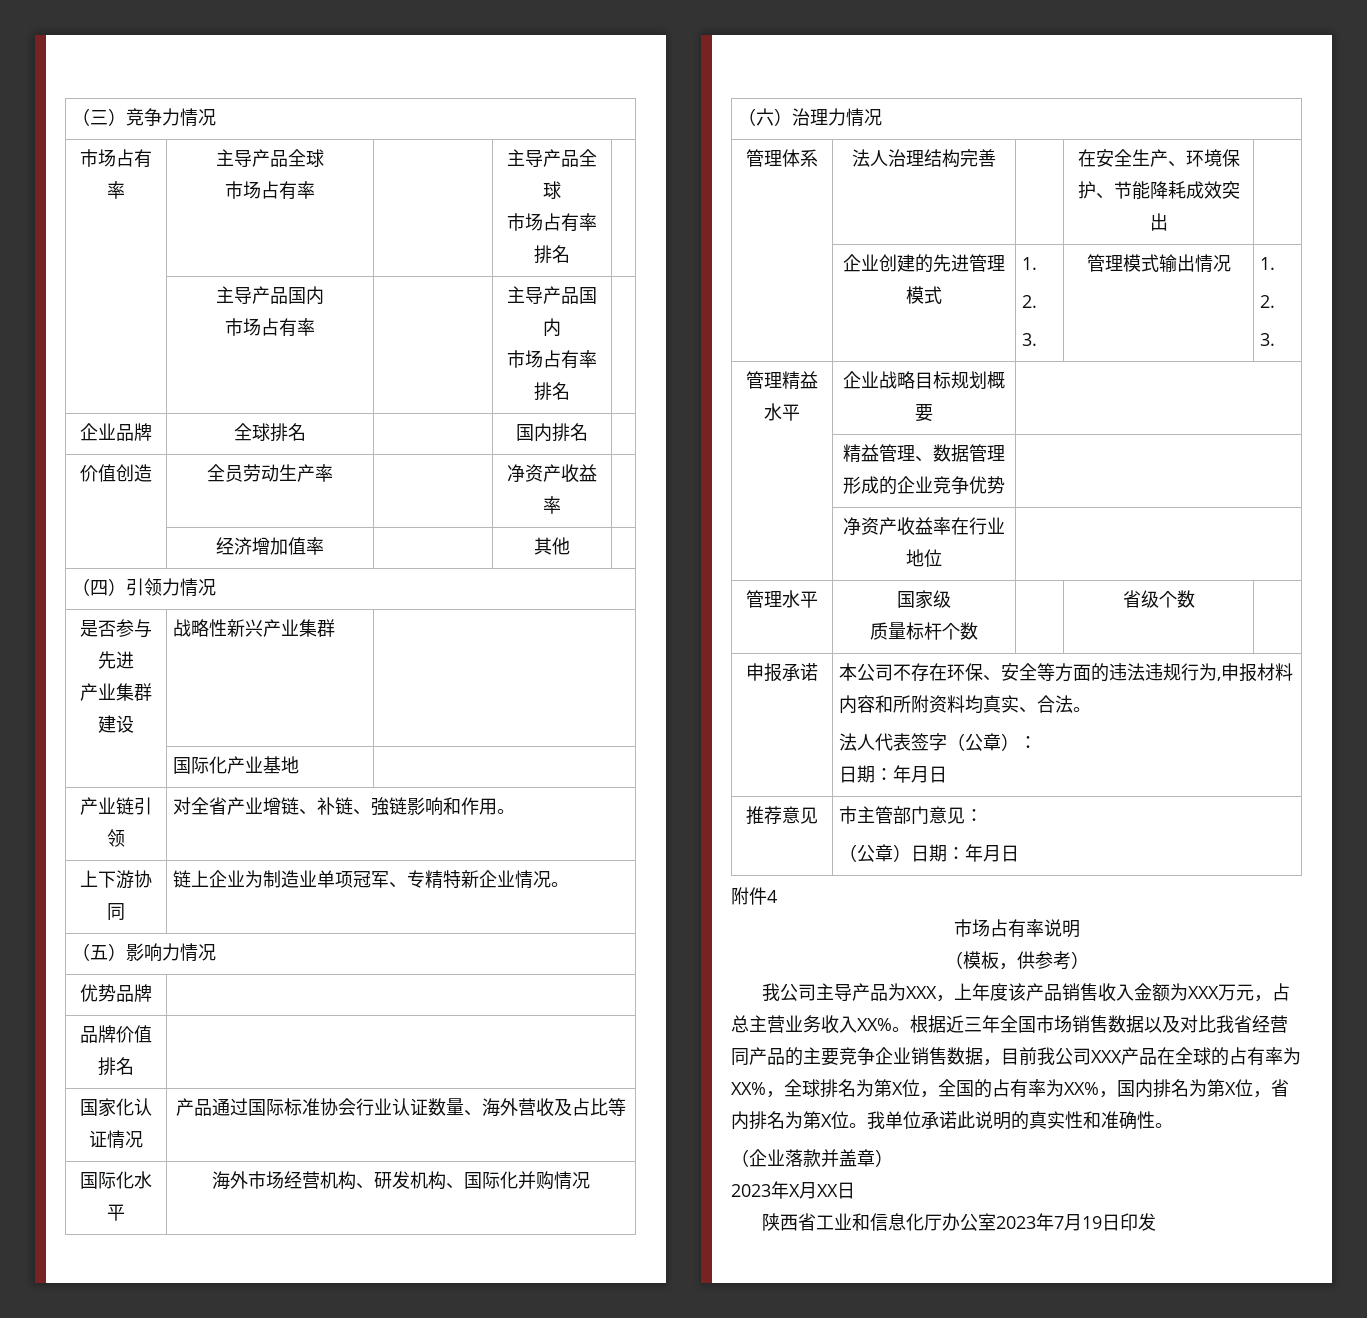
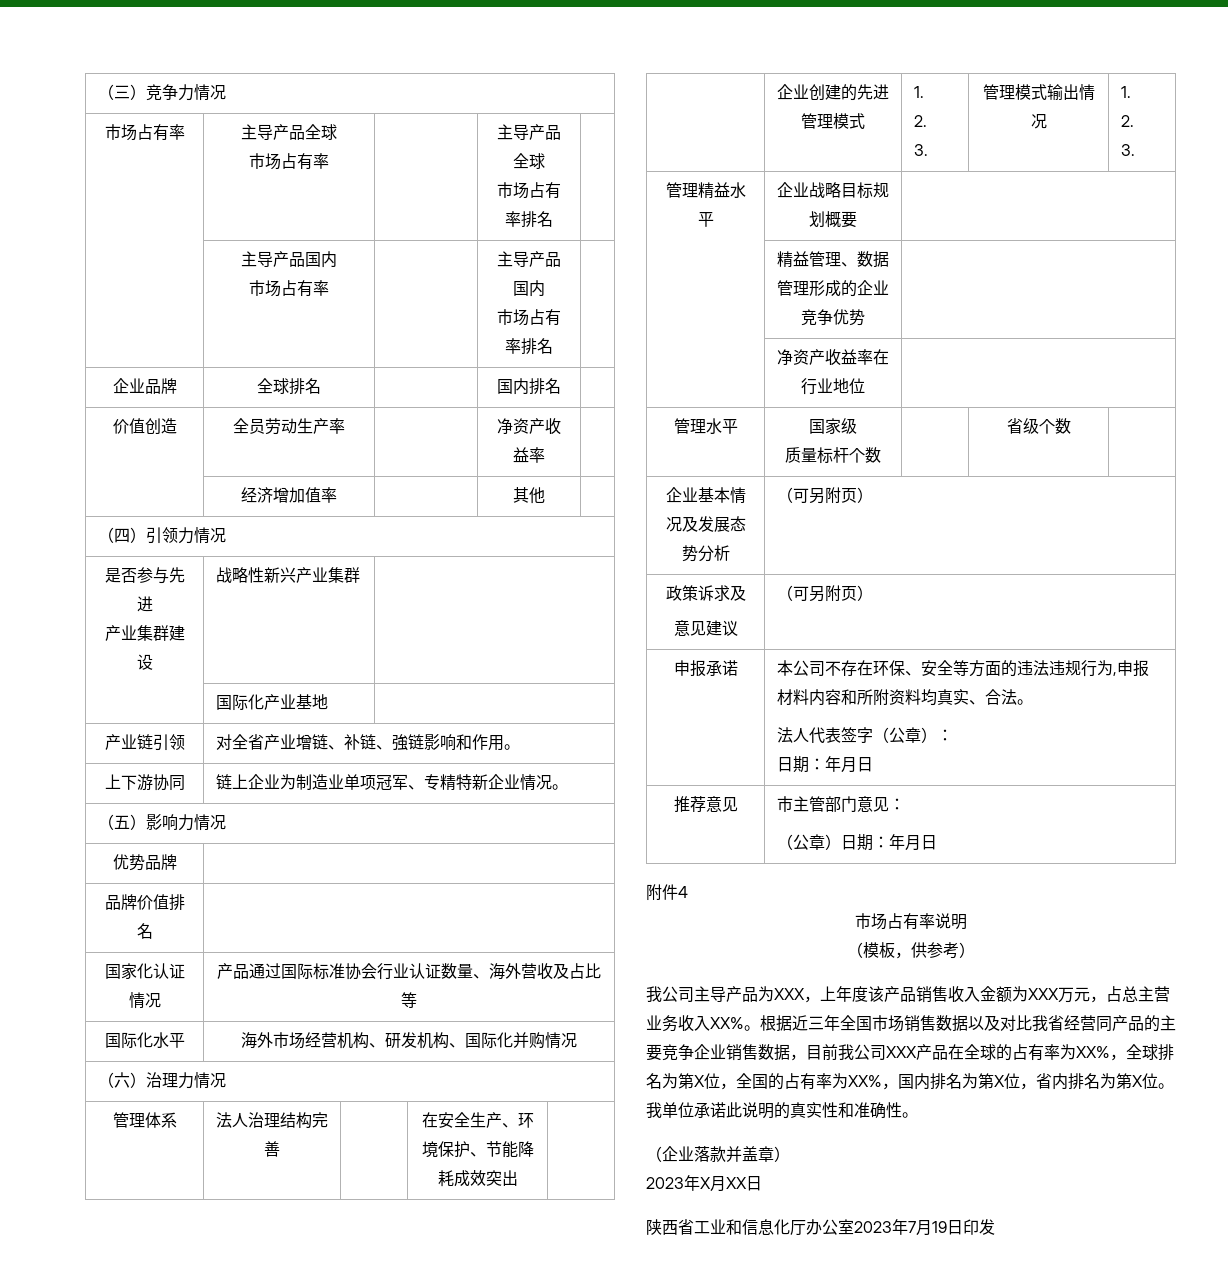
+ 企业基本情况及发展态势分析 | （可另附页）
+ 政策诉求及
+ 意见建议 | （可另附页）

